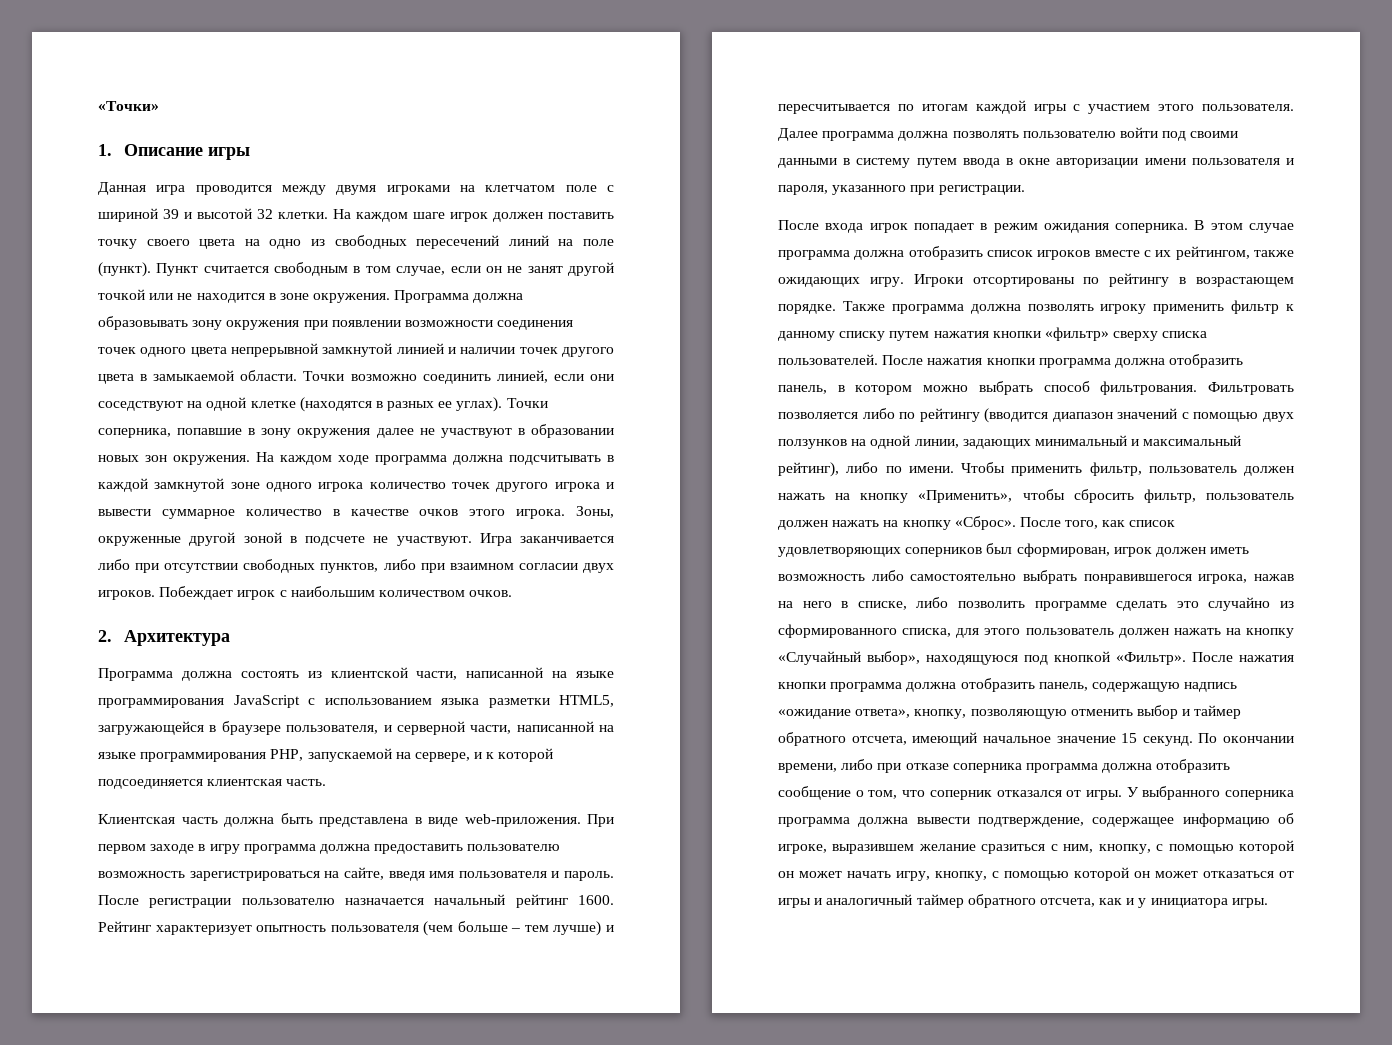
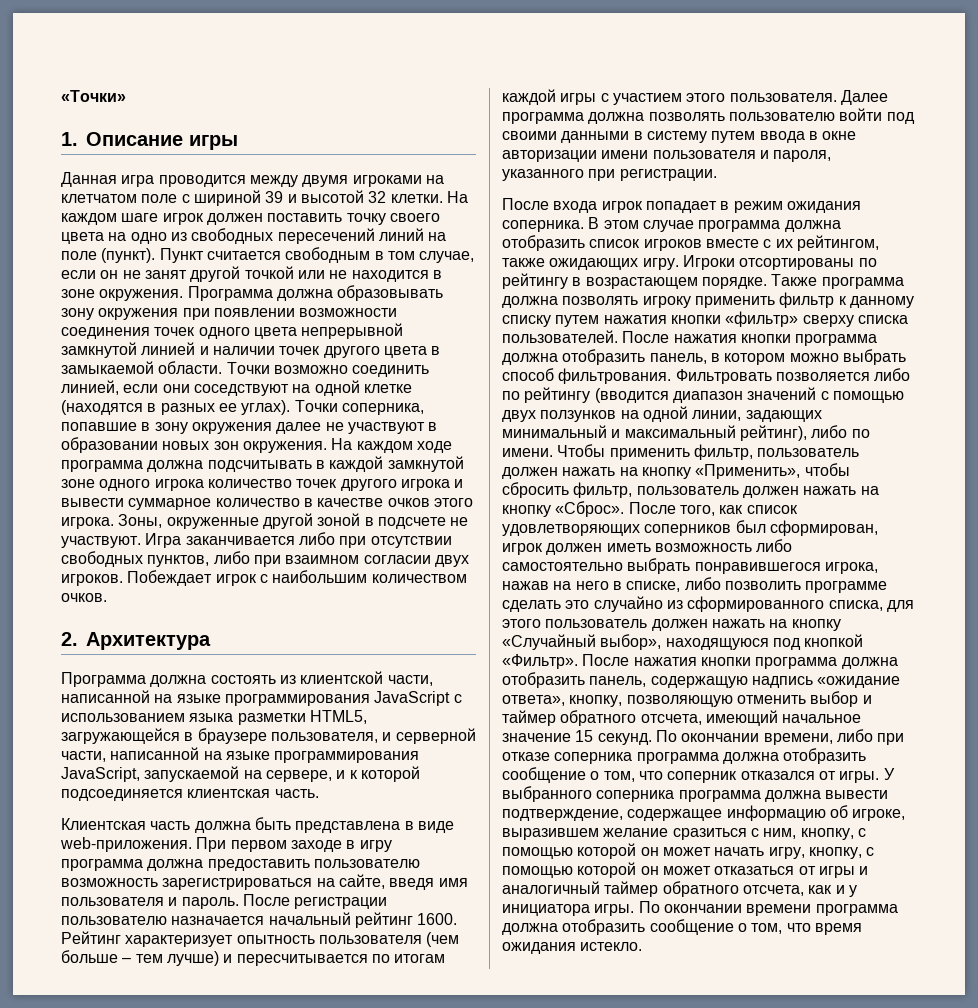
- Программа должна состоять из клиентской части, написанной на языке программирования JavaScript с использованием языка разметки HTML5, загружающейся в браузере пользователя, и серверной части, написанной на языке программирования PHP, запускаемой на сервере, и к которой подсоединяется клиентская часть.
+ Программа должна состоять из клиентской части, написанной на языке программирования JavaScript с использованием языка разметки HTML5, загружающейся в браузере пользователя, и серверной части, написанной на языке программирования JavaScript, запускаемой на сервере, и к которой подсоединяется клиентская часть.
+ По окончании времени программа должна отобразить сообщение о том, что время ожидания истекло.

